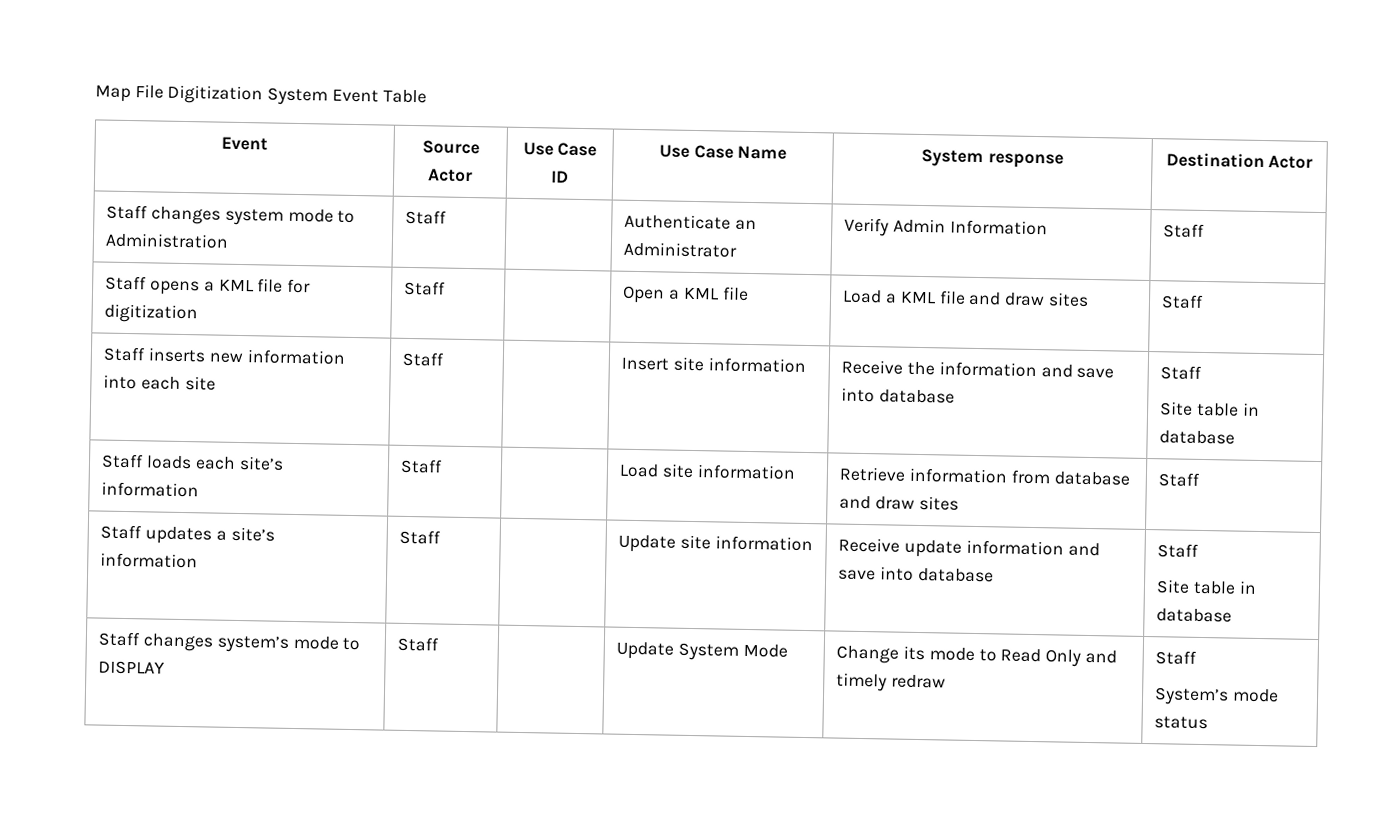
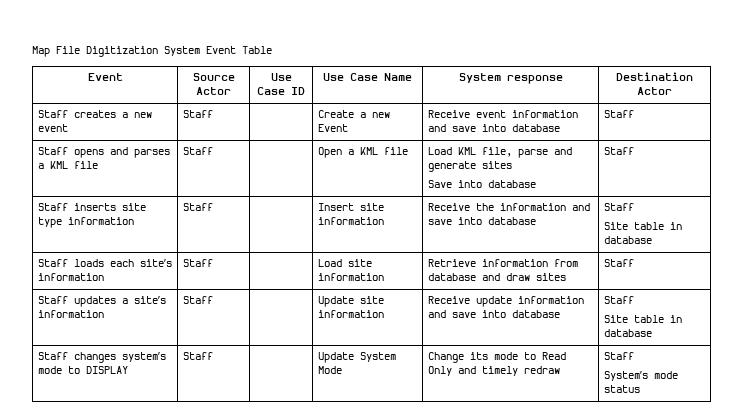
- Staff changes system mode to Administration | Staff | | Authenticate an Administrator | Verify Admin Information | Staff
+ Staff creates a new event | Staff | | Create a new Event | Receive event information and save into database | Staff
- Staff opens a KML file for digitization | Staff | | Open a KML file | Load a KML file and draw sites | Staff
+ Staff opens and parses a KML file | Staff | | Open a KML file | Load KML file, parse and generate sites
+ Save into database | Staff
- Staff inserts new information into each site | Staff | | Insert site information | Receive the information and save into database | Staff
+ Staff inserts site type information | Staff | | Insert site information | Receive the information and save into database | Staff

